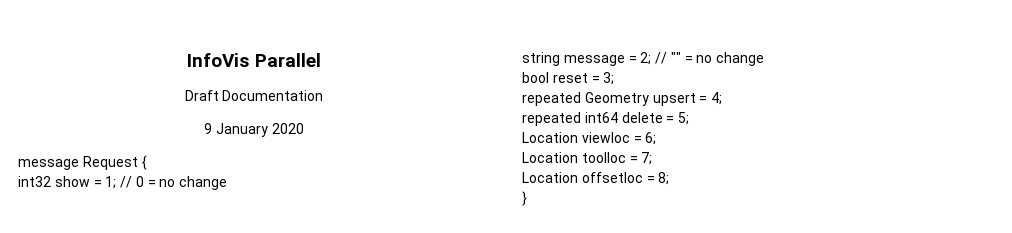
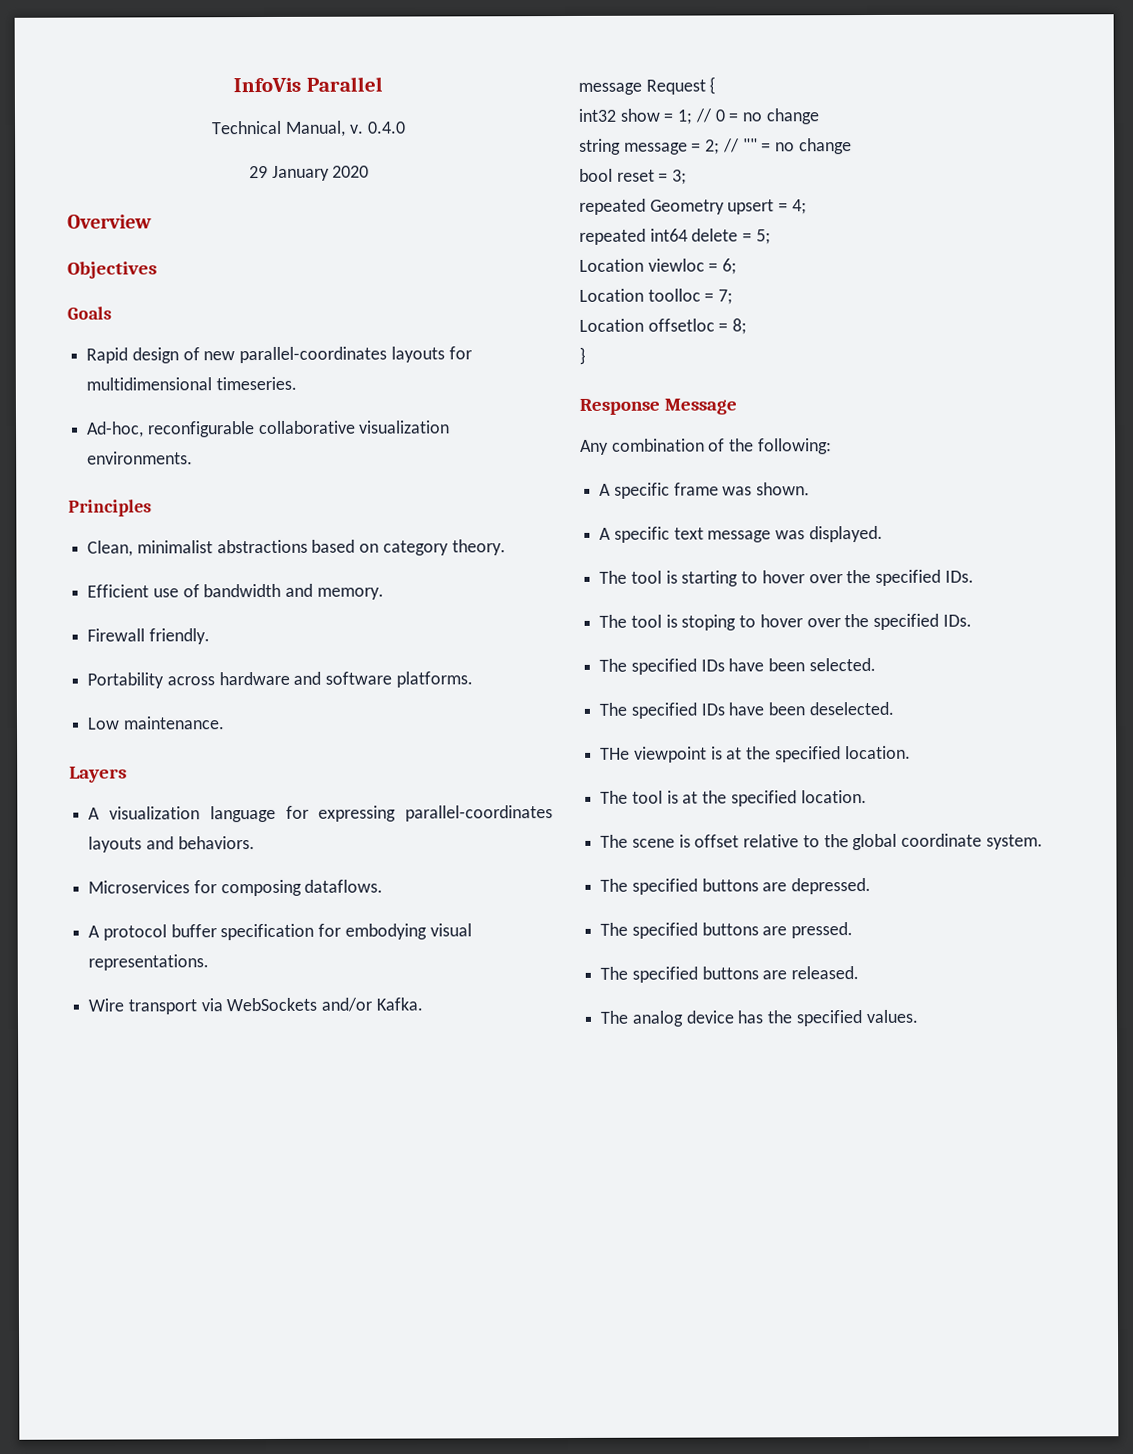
- Draft Documentation
- 9 January 2020
+ Technical Manual, v. 0.4.0
+ 29 January 2020
+ Overview
+ Objectives
+ Goals
+ Rapid design of new parallel-coordinates layouts for multidimensional timeseries.
+ Ad-hoc, reconfigurable collaborative visualization environments.
+ Principles
+ Clean, minimalist abstractions based on category theory.
+ Efficient use of bandwidth and memory.
+ Firewall friendly.
+ Portability across hardware and software platforms.
+ Low maintenance.
+ Layers
+ A visualization language for expressing parallel-coordinates layouts and behaviors.
+ Microservices for composing dataflows.
+ A protocol buffer specification for embodying visual representations.
+ Wire transport via WebSockets and/or Kafka.
+ Response Message
+ Any combination of the following:
+ A specific frame was shown.
+ A specific text message was displayed.
+ The tool is starting to hover over the specified IDs.
+ The tool is stoping to hover over the specified IDs.
+ The specified IDs have been selected.
+ The specified IDs have been deselected.
+ THe viewpoint is at the specified location.
+ The tool is at the specified location.
+ The scene is offset relative to the global coordinate system.
+ The specified buttons are depressed.
+ The specified buttons are pressed.
+ The specified buttons are released.
+ The analog device has the specified values.

